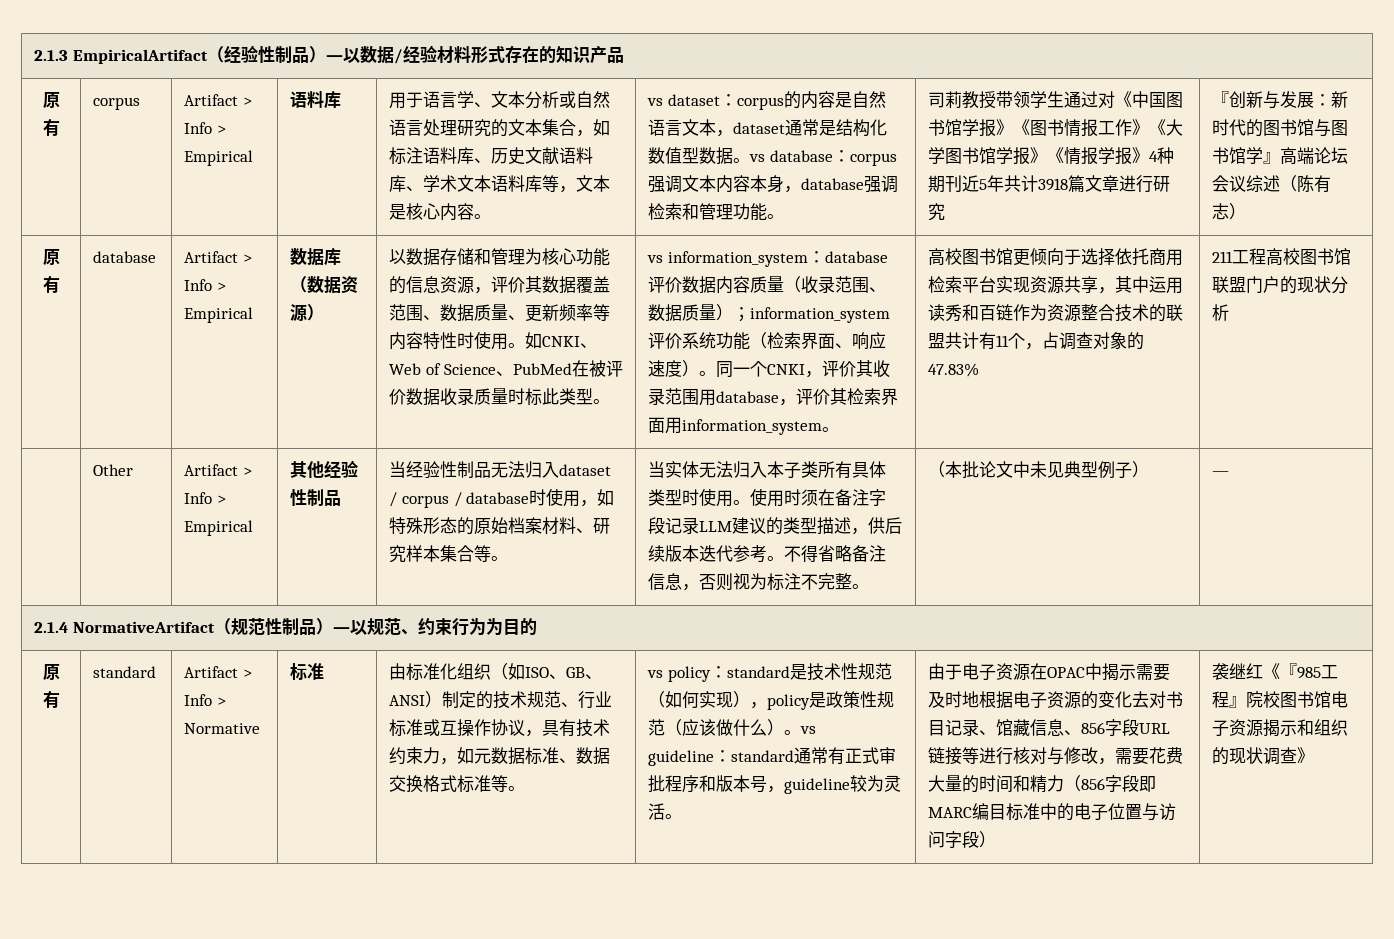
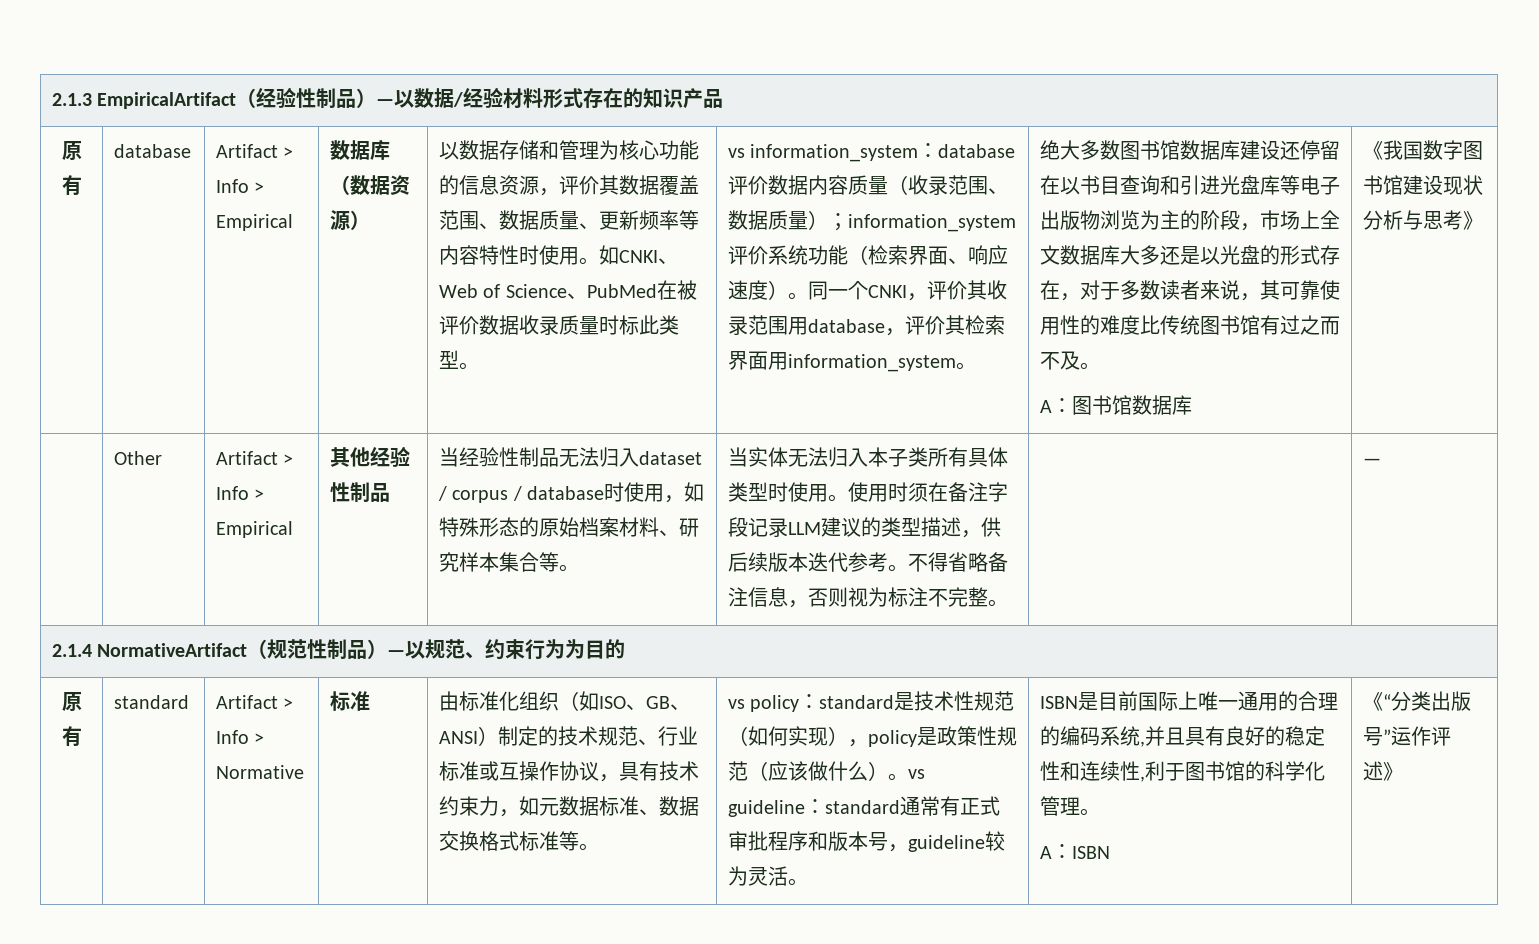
- 原有 | corpus | Artifact > Info > Empirical | 语料库 | 用于语言学、文本分析或自然语言处理研究的文本集合，如标注语料库、历史文献语料库、学术文本语料库等，文本是核心内容。 | vs dataset：corpus的内容是自然语言文本，dataset通常是结构化数值型数据。vs database：corpus强调文本内容本身，database强调检索和管理功能。 | 司莉教授带领学生通过对《中国图书馆学报》《图书情报工作》《大学图书馆学报》《情报学报》4种期刊近5年共计3918篇文章进行研究 | 『创新与发展：新时代的图书馆与图书馆学』高端论坛会议综述（陈有志）
- 高校图书馆更倾向于选择依托商用检索平台实现资源共享，其中运用读秀和百链作为资源整合技术的联盟共计有11个，占调查对象的47.83% | 211工程高校图书馆联盟门户的现状分析
+ 绝大多数图书馆数据库建设还停留在以书目查询和引进光盘库等电子出版物浏览为主的阶段，市场上全文数据库大多还是以光盘的形式存在，对于多数读者来说，其可靠使用性的难度比传统图书馆有过之而不及。
+ A：图书馆数据库 | 《我国数字图书馆建设现状分析与思考》
- （本批论文中未见典型例子）
- 由于电子资源在OPAC中揭示需要及时地根据电子资源的变化去对书目记录、馆藏信息、856字段URL链接等进行核对与修改，需要花费大量的时间和精力（856字段即MARC编目标准中的电子位置与访问字段） | 袭继红《『985工程』院校图书馆电子资源揭示和组织的现状调查》
+ ISBN是目前国际上唯一通用的合理的编码系统,并且具有良好的稳定性和连续性,利于图书馆的科学化管理。
+ A：ISBN | 《“分类出版号”运作评述》

